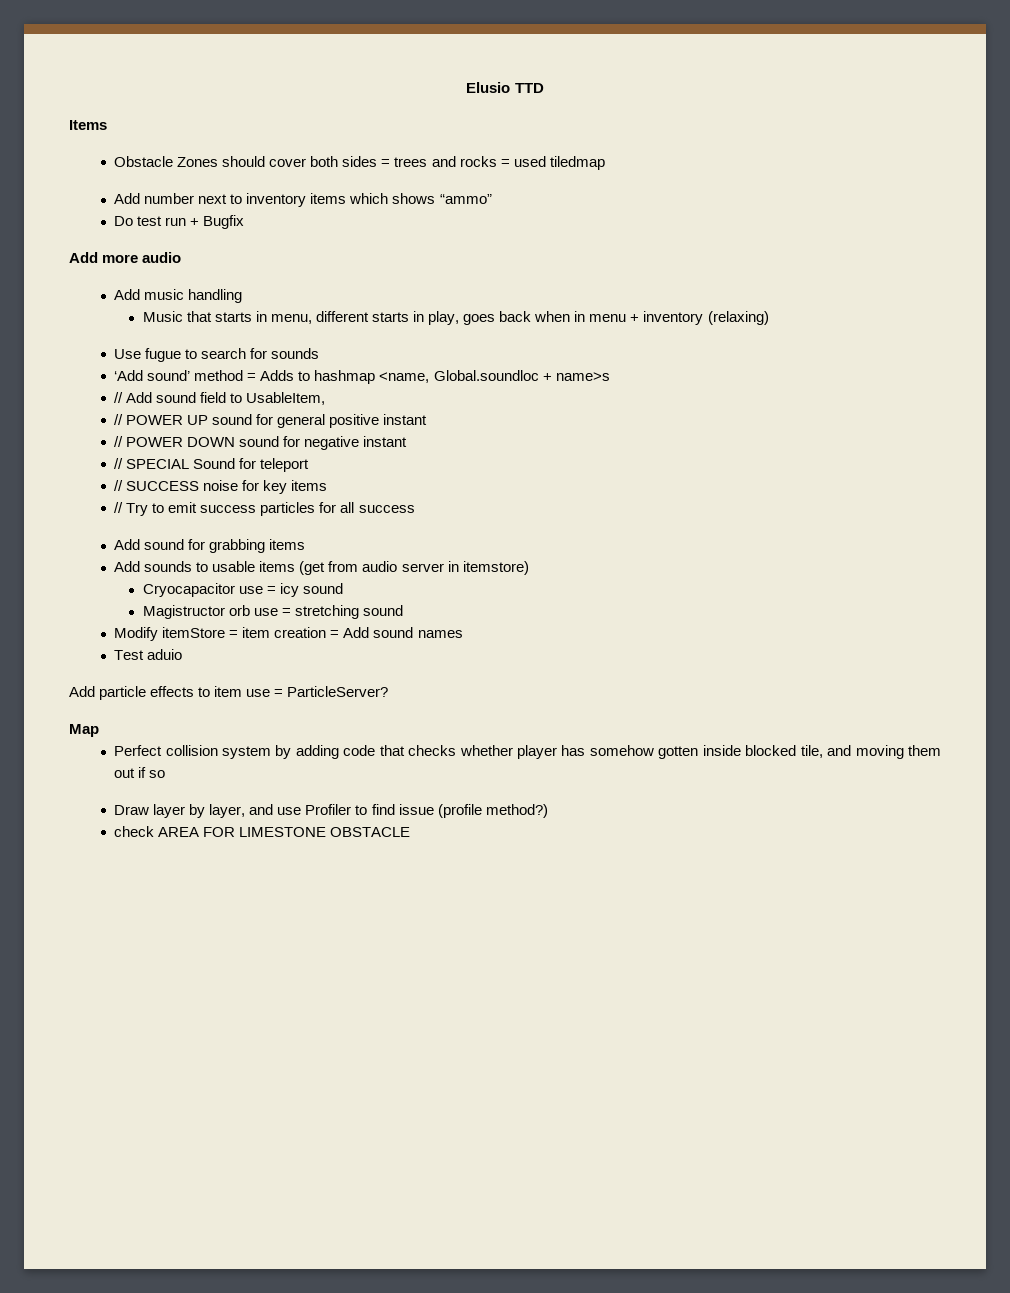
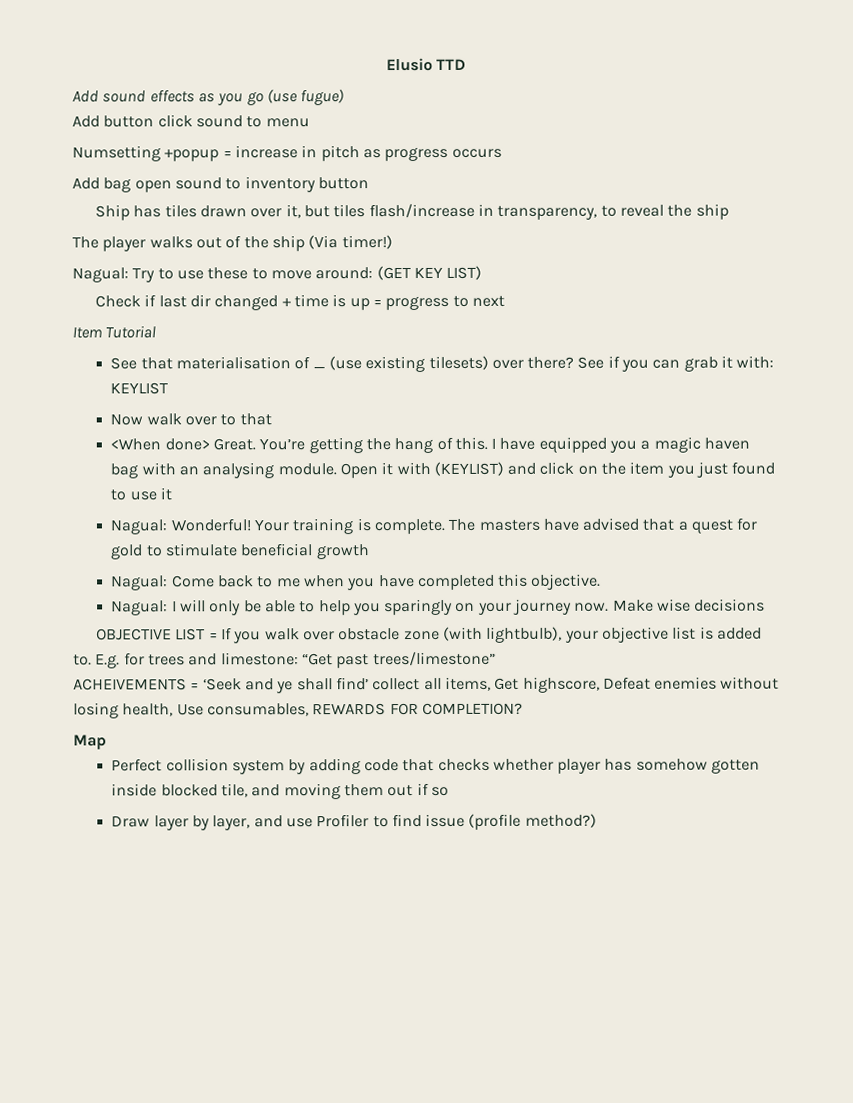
- Items
- Obstacle Zones should cover both sides = trees and rocks = used tiledmap
- Add number next to inventory items which shows “ammo”
- Do test run + Bugfix
- Add more audio
- Add music handling
- Music that starts in menu, different starts in play, goes back when in menu + inventory (relaxing)
- Use fugue to search for sounds
- ‘Add sound’ method = Adds to hashmap <name, Global.soundloc + name>s
- // Add sound field to UsableItem,
- // POWER UP sound for general positive instant
- // POWER DOWN sound for negative instant
- // SPECIAL Sound for teleport
- // SUCCESS noise for key items
- // Try to emit success particles for all success
- Add sound for grabbing items
- Add sounds to usable items (get from audio server in itemstore)
- Cryocapacitor use = icy sound
- Magistructor orb use = stretching sound
- Modify itemStore = item creation = Add sound names
- Test aduio
- Add particle effects to item use = ParticleServer?
+ Add sound effects as you go (use fugue)
+ Add button click sound to menu
+ Numsetting +popup = increase in pitch as progress occurs
+ Add bag open sound to inventory button
+ Ship has tiles drawn over it, but tiles flash/increase in transparency, to reveal the ship
+ The player walks out of the ship (Via timer!)
+ Nagual: Try to use these to move around: (GET KEY LIST)
+ Check if last dir changed + time is up = progress to next
+ Item Tutorial
+ See that materialisation of _ (use existing tilesets) over there? See if you can grab it with: KEYLIST
+ Now walk over to that
+ <When done> Great. You’re getting the hang of this. I have equipped you a magic haven bag with an analysing module. Open it with (KEYLIST) and click on the item you just found to use it
+ Nagual: Wonderful! Your training is complete. The masters have advised that a quest for gold to stimulate beneficial growth
+ Nagual: Come back to me when you have completed this objective.
+ Nagual: I will only be able to help you sparingly on your journey now. Make wise decisions
+ OBJECTIVE LIST = If you walk over obstacle zone (with lightbulb), your objective list is added to. E.g. for trees and limestone: “Get past trees/limestone”
+ ACHEIVEMENTS = ‘Seek and ye shall find’ collect all items, Get highscore, Defeat enemies without losing health, Use consumables, REWARDS FOR COMPLETION?
- check AREA FOR LIMESTONE OBSTACLE

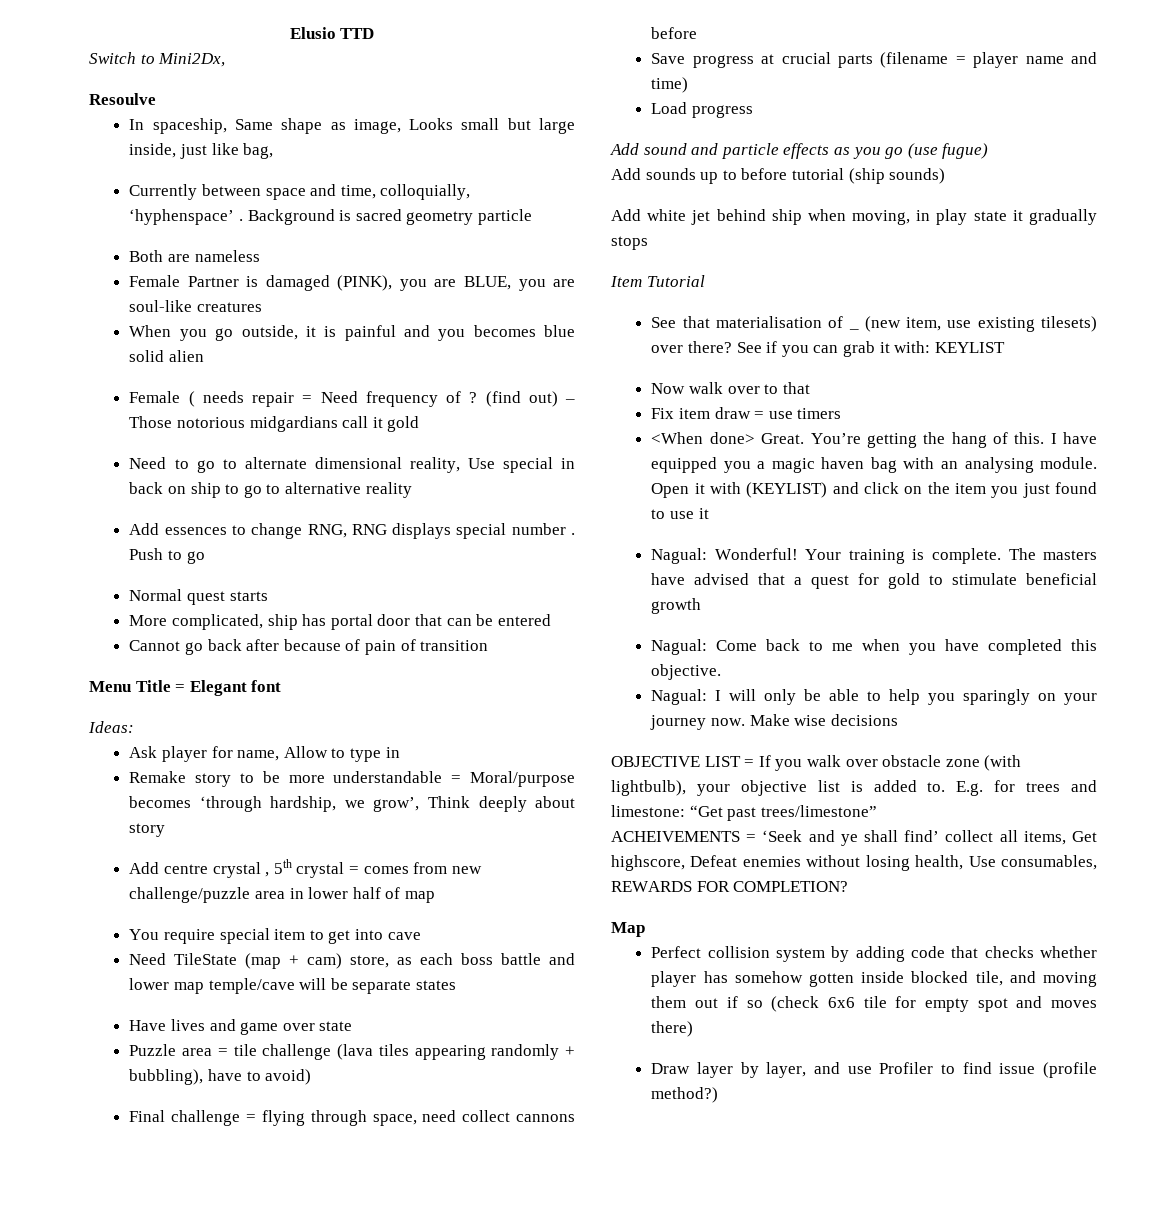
+ Switch to Mini2Dx,
+ Resoulve
+ In spaceship, Same shape as image, Looks small but large inside, just like bag,
+ Currently between space and time, colloquially, ‘hyphenspace’ . Background is sacred geometry particle
+ Both are nameless
+ Female Partner is damaged (PINK), you are BLUE, you are soul-like creatures
+ When you go outside, it is painful and you becomes blue solid alien
+ Female ( needs repair = Need frequency of ? (find out) – Those notorious midgardians call it gold
+ Need to go to alternate dimensional reality, Use special in back on ship to go to alternative reality
+ Add essences to change RNG, RNG displays special number . Push to go
+ Normal quest starts
+ More complicated, ship has portal door that can be entered
+ Cannot go back after because of pain of transition
+ Menu Title = Elegant font
+ Ideas:
+ Ask player for name, Allow to type in
+ Remake story to be more understandable = Moral/purpose becomes ‘through hardship, we grow’, Think deeply about story
+ Add centre crystal , 5th crystal = comes from new challenge/puzzle area in lower half of map
+ You require special item to get into cave
+ Need TileState (map + cam) store, as each boss battle and lower map temple/cave will be separate states
+ Have lives and game over state
+ Puzzle area = tile challenge (lava tiles appearing randomly + bubbling), have to avoid)
+ Final challenge = flying through space, need collect cannons before
+ Save progress at crucial parts (filename = player name and time)
+ Load progress
- Add sound effects as you go (use fugue)
+ Add sound and particle effects as you go (use fugue)
- Add button click sound to menu
- Numsetting +popup = increase in pitch as progress occurs
- Add bag open sound to inventory button
- Ship has tiles drawn over it, but tiles flash/increase in transparency, to reveal the ship
- The player walks out of the ship (Via timer!)
- Nagual: Try to use these to move around: (GET KEY LIST)
- Check if last dir changed + time is up = progress to next
+ Add sounds up to before tutorial (ship sounds)
+ Add white jet behind ship when moving, in play state it gradually stops
- See that materialisation of _ (use existing tilesets) over there?
+ See that materialisation of _ (new item, use existing tilesets) over there?
+ Fix item draw = use timers
- Perfect collision system by adding code that checks whether player has somehow gotten inside blocked tile, and moving them out if so
+ Perfect collision system by adding code that checks whether player has somehow gotten inside blocked tile, and moving them out if so (check 6x6 tile for empty spot and moves there)

